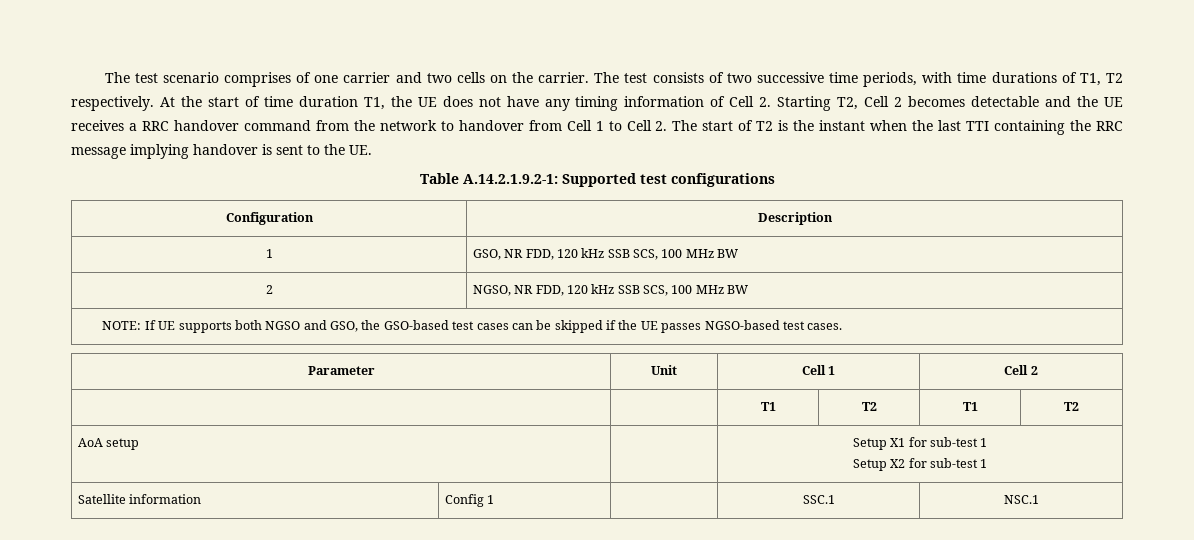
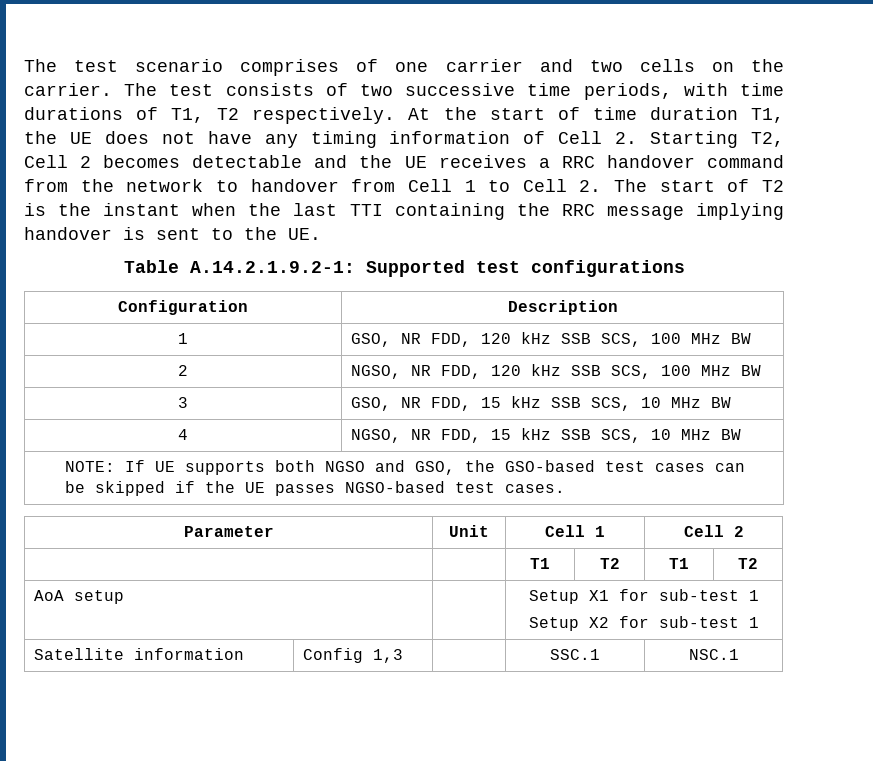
+ 3 | GSO, NR FDD, 15 kHz SSB SCS, 10 MHz BW
+ 4 | NGSO, NR FDD, 15 kHz SSB SCS, 10 MHz BW
- Satellite information | Config 1 | | SSC.1 | NSC.1
+ Satellite information | Config 1,3 | | SSC.1 | NSC.1

